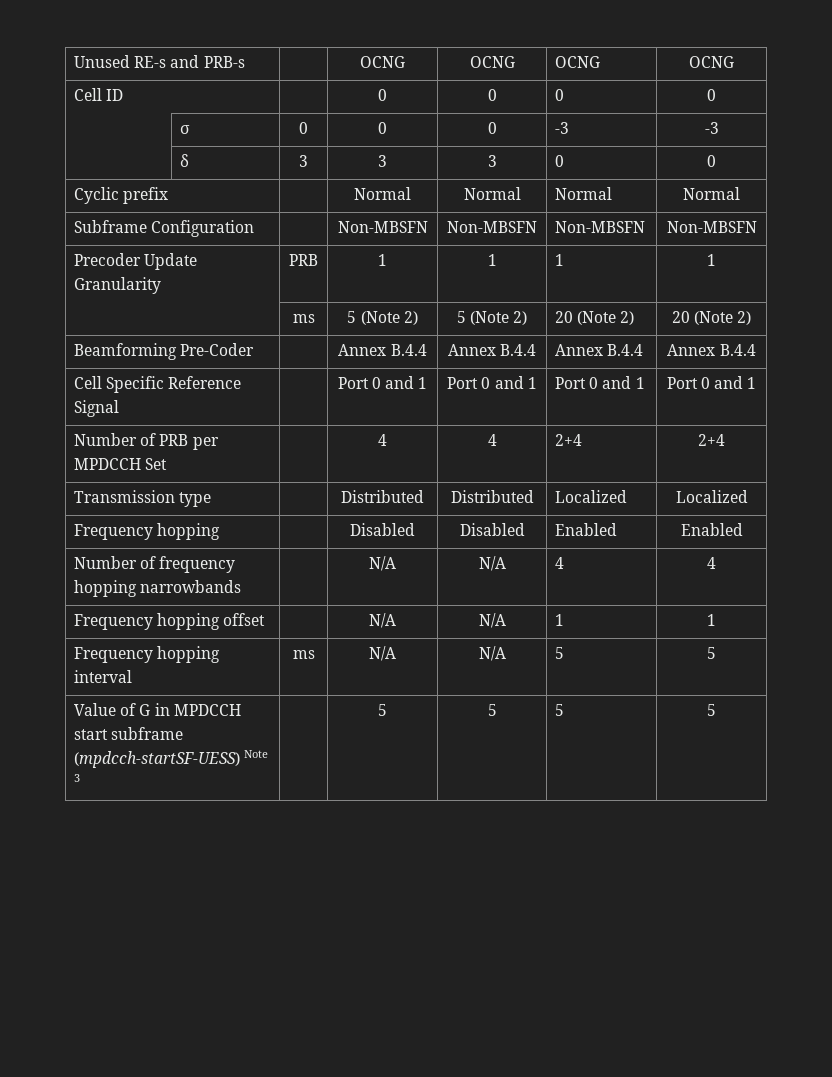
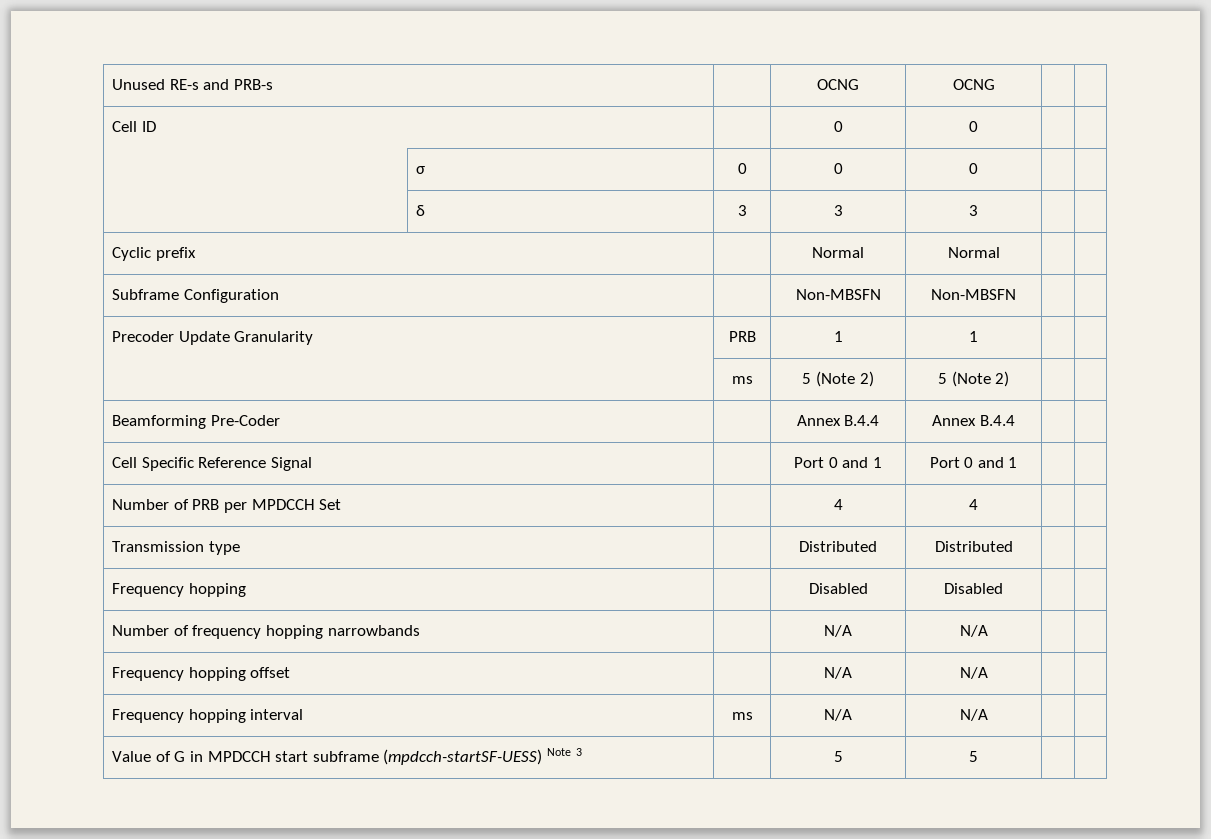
- Unused RE-s and PRB-s | | OCNG | OCNG | OCNG | OCNG
+ Unused RE-s and PRB-s | | OCNG | OCNG | |
- Cell ID | | 0 | 0 | 0 | 0
+ Cell ID | | 0 | 0 | |
- | σ | 0 | 0 | 0 | -3 | -3
+ | σ | 0 | 0 | 0 | |
- | δ | 3 | 3 | 3 | 0 | 0
+ | δ | 3 | 3 | 3 | |
- Cyclic prefix | | Normal | Normal | Normal | Normal
+ Cyclic prefix | | Normal | Normal | |
- Subframe Configuration | | Non-MBSFN | Non-MBSFN | Non-MBSFN | Non-MBSFN
+ Subframe Configuration | | Non-MBSFN | Non-MBSFN | |
- Precoder Update Granularity | PRB | 1 | 1 | 1 | 1
+ Precoder Update Granularity | PRB | 1 | 1 | |
- | ms | 5 (Note 2) | 5 (Note 2) | 20 (Note 2) | 20 (Note 2)
+ | ms | 5 (Note 2) | 5 (Note 2) | |
- Beamforming Pre-Coder | | Annex B.4.4 | Annex B.4.4 | Annex B.4.4 | Annex B.4.4
+ Beamforming Pre-Coder | | Annex B.4.4 | Annex B.4.4 | |
- Cell Specific Reference Signal | | Port 0 and 1 | Port 0 and 1 | Port 0 and 1 | Port 0 and 1
+ Cell Specific Reference Signal | | Port 0 and 1 | Port 0 and 1 | |
- Number of PRB per MPDCCH Set | | 4 | 4 | 2+4 | 2+4
+ Number of PRB per MPDCCH Set | | 4 | 4 | |
- Transmission type | | Distributed | Distributed | Localized | Localized
+ Transmission type | | Distributed | Distributed | |
- Frequency hopping | | Disabled | Disabled | Enabled | Enabled
+ Frequency hopping | | Disabled | Disabled | |
- Number of frequency hopping narrowbands | | N/A | N/A | 4 | 4
+ Number of frequency hopping narrowbands | | N/A | N/A | |
- Frequency hopping offset | | N/A | N/A | 1 | 1
+ Frequency hopping offset | | N/A | N/A | |
- Frequency hopping interval | ms | N/A | N/A | 5 | 5
+ Frequency hopping interval | ms | N/A | N/A | |
- Value of G in MPDCCH start subframe (mpdcch-startSF-UESS) Note 3 | | 5 | 5 | 5 | 5
+ Value of G in MPDCCH start subframe (mpdcch-startSF-UESS) Note 3 | | 5 | 5 | |

